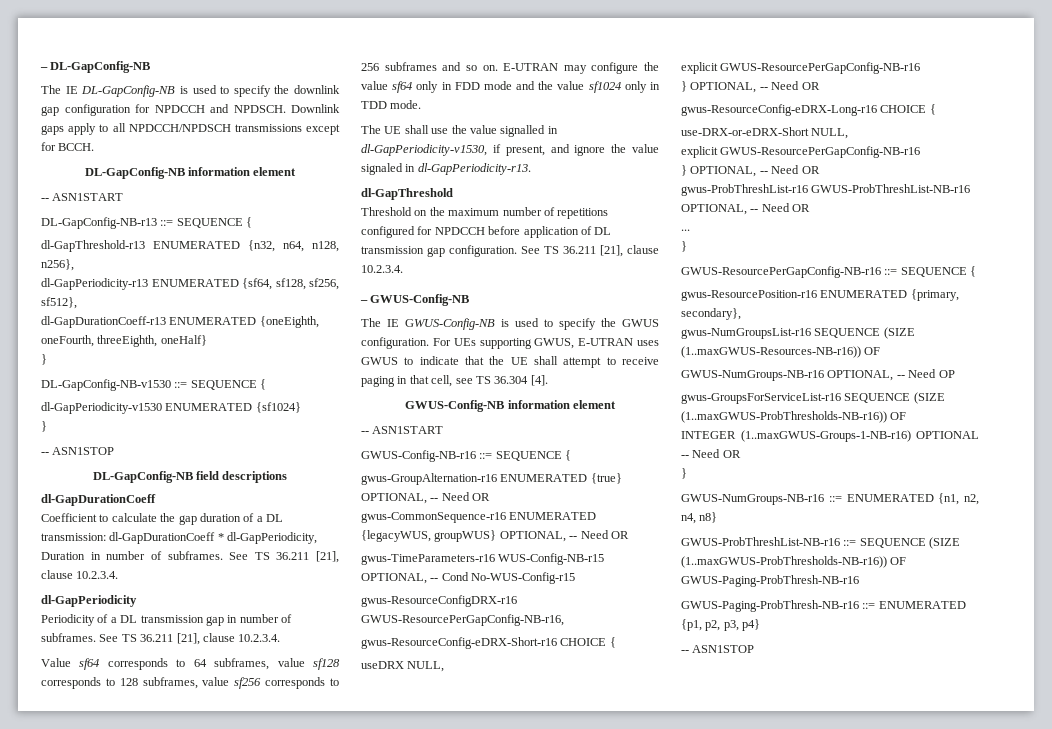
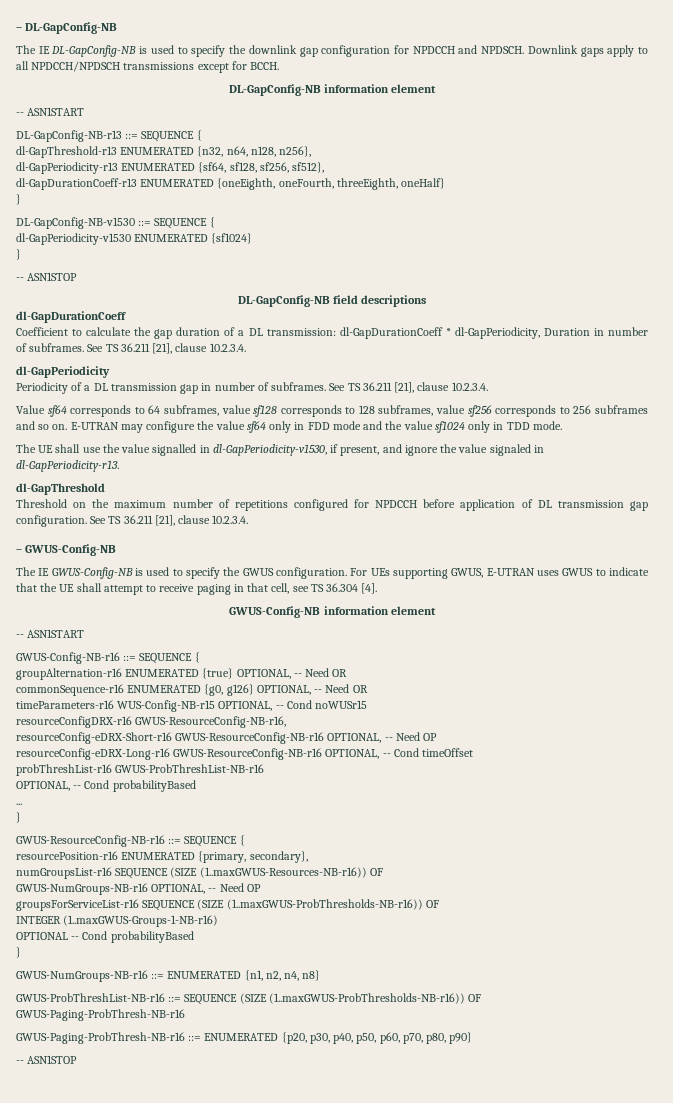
- gwus-GroupAlternation-r16 ENUMERATED {true} OPTIONAL, -- Need OR
+ groupAlternation-r16 ENUMERATED {true} OPTIONAL, -- Need OR
- gwus-CommonSequence-r16 ENUMERATED {legacyWUS, groupWUS} OPTIONAL, -- Need OR
- gwus-TimeParameters-r16 WUS-Config-NB-r15 OPTIONAL, -- Cond No-WUS-Config-r15
- gwus-ResourceConfigDRX-r16 GWUS-ResourcePerGapConfig-NB-r16,
- gwus-ResourceConfig-eDRX-Short-r16 CHOICE {
- useDRX NULL,
- explicit GWUS-ResourcePerGapConfig-NB-r16
- } OPTIONAL, -- Need OR
- gwus-ResourceConfig-eDRX-Long-r16 CHOICE {
- use-DRX-or-eDRX-Short NULL,
- explicit GWUS-ResourcePerGapConfig-NB-r16
- } OPTIONAL, -- Need OR
- gwus-ProbThreshList-r16 GWUS-ProbThreshList-NB-r16 OPTIONAL, -- Need OR
+ commonSequence-r16 ENUMERATED {g0, g126} OPTIONAL, -- Need OR
+ timeParameters-r16 WUS-Config-NB-r15 OPTIONAL, -- Cond noWUSr15
+ resourceConfigDRX-r16 GWUS-ResourceConfig-NB-r16,
+ resourceConfig-eDRX-Short-r16 GWUS-ResourceConfig-NB-r16 OPTIONAL, -- Need OP
+ resourceConfig-eDRX-Long-r16 GWUS-ResourceConfig-NB-r16 OPTIONAL, -- Cond timeOffset
+ probThreshList-r16 GWUS-ProbThreshList-NB-r16
+ OPTIONAL, -- Cond probabilityBased
- GWUS-ResourcePerGapConfig-NB-r16 ::= SEQUENCE {
- gwus-ResourcePosition-r16 ENUMERATED {primary, secondary},
+ GWUS-ResourceConfig-NB-r16 ::= SEQUENCE {
+ resourcePosition-r16 ENUMERATED {primary, secondary},
- gwus-NumGroupsList-r16 SEQUENCE (SIZE (1..maxGWUS-Resources-NB-r16)) OF
+ numGroupsList-r16 SEQUENCE (SIZE (1..maxGWUS-Resources-NB-r16)) OF
- gwus-GroupsForServiceList-r16 SEQUENCE (SIZE (1..maxGWUS-ProbThresholds-NB-r16)) OF
+ groupsForServiceList-r16 SEQUENCE (SIZE (1..maxGWUS-ProbThresholds-NB-r16)) OF
- INTEGER (1..maxGWUS-Groups-1-NB-r16) OPTIONAL -- Need OR
+ INTEGER (1..maxGWUS-Groups-1-NB-r16)
+ OPTIONAL -- Cond probabilityBased
- GWUS-Paging-ProbThresh-NB-r16 ::= ENUMERATED {p1, p2, p3, p4}
+ GWUS-Paging-ProbThresh-NB-r16 ::= ENUMERATED {p20, p30, p40, p50, p60, p70, p80, p90}

